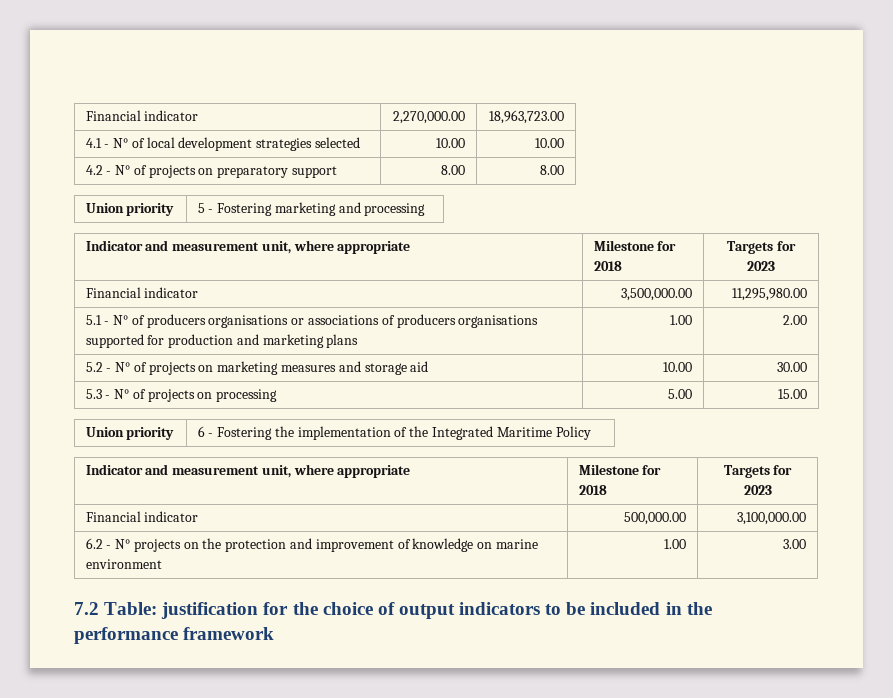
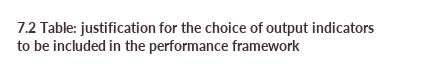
- Financial indicator | 2,270,000.00 | 18,963,723.00
- 4.1 - N° of local development strategies selected | 10.00 | 10.00
- 4.2 - N° of projects on preparatory support | 8.00 | 8.00
- Union priority | 5 - Fostering marketing and processing
- Indicator and measurement unit, where appropriate | Milestone for 2018 | Targets for 2023
- Financial indicator | 3,500,000.00 | 11,295,980.00
- 5.1 - N° of producers organisations or associations of producers organisations supported for production and marketing plans | 1.00 | 2.00
- 5.2 - N° of projects on marketing measures and storage aid | 10.00 | 30.00
- 5.3 - N° of projects on processing | 5.00 | 15.00
- Union priority | 6 - Fostering the implementation of the Integrated Maritime Policy
- Indicator and measurement unit, where appropriate | Milestone for 2018 | Targets for 2023
- Financial indicator | 500,000.00 | 3,100,000.00
- 6.2 - N° projects on the protection and improvement of knowledge on marine environment | 1.00 | 3.00

